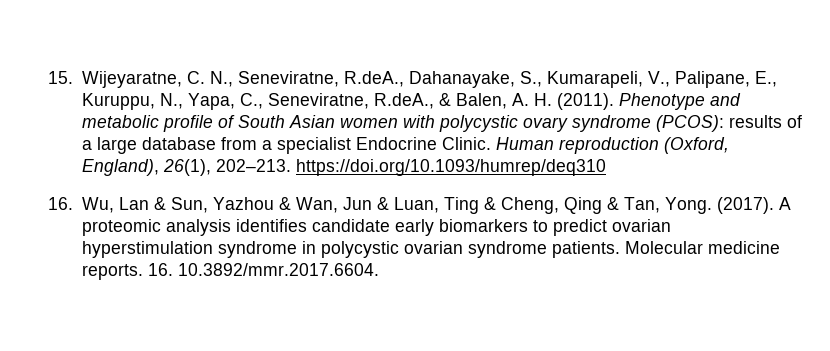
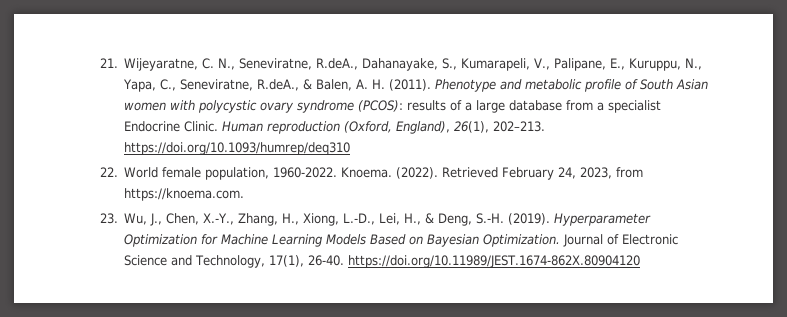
- 15. Wijeyaratne, C. N., Seneviratne, R.deA., Dahanayake, S., Kumarapeli, V., Palipane, E., Kuruppu, N., Yapa, C., Seneviratne, R.deA., & Balen, A. H. (2011).
+ 21. Wijeyaratne, C. N., Seneviratne, R.deA., Dahanayake, S., Kumarapeli, V., Palipane, E., Kuruppu, N., Yapa, C., Seneviratne, R.deA., & Balen, A. H. (2011).
- 16. Wu, Lan & Sun, Yazhou & Wan, Jun & Luan, Ting & Cheng, Qing & Tan, Yong. (2017). A proteomic analysis identifies candidate early biomarkers to predict ovarian hyperstimulation syndrome in polycystic ovarian syndrome patients. Molecular medicine reports. 16. 10.3892/mmr.2017.6604.
+ 22. World female population, 1960-2022. Knoema. (2022). Retrieved February 24, 2023, from https://knoema.com.
+ 23. Wu, J., Chen, X.-Y., Zhang, H., Xiong, L.-D., Lei, H., & Deng, S.-H. (2019). Hyperparameter Optimization for Machine Learning Models Based on Bayesian Optimization. Journal of Electronic Science and Technology, 17(1), 26-40. https://doi.org/10.11989/JEST.1674-862X.80904120

